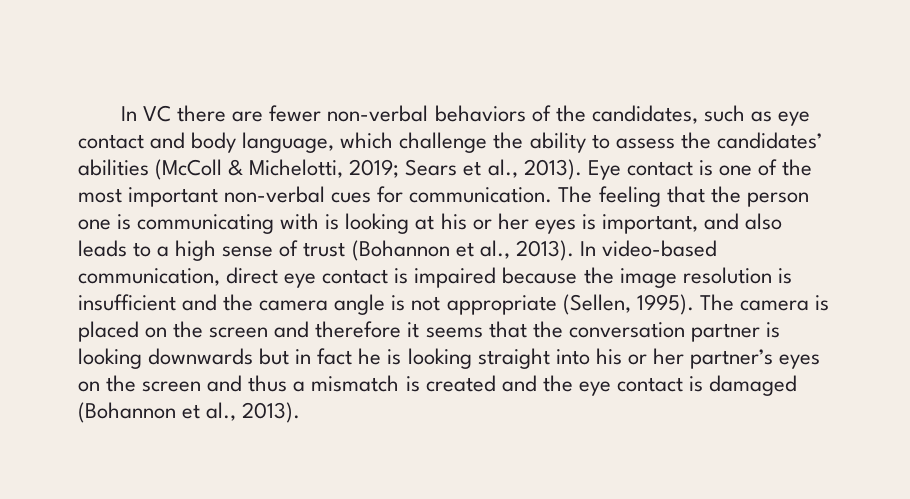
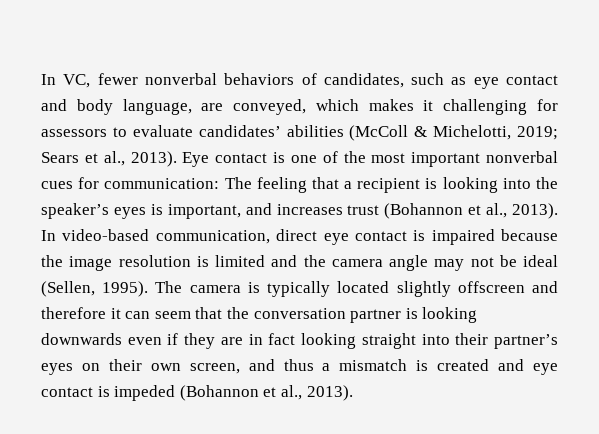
- In VC there are fewer non-verbal behaviors of the candidates, such as eye contact and body language, which challenge the ability to assess the candidates’ abilities (McColl & Michelotti, 2019; Sears et al., 2013).
+ In VC, fewer nonverbal behaviors of candidates, such as eye contact and body language, are conveyed, which makes it challenging for assessors to evaluate candidates’ abilities (McColl & Michelotti, 2019; Sears et al., 2013).
- Eye contact is one of the most important non-verbal cues for communication. The feeling that the person one is communicating with is looking at his or her eyes is important, and also leads to a high sense of trust (Bohannon et al., 2013).
+ Eye contact is one of the most important nonverbal cues for communication: The feeling that a recipient is looking into the speaker’s eyes is important, and increases trust (Bohannon et al., 2013).
- In video-based communication, direct eye contact is impaired because the image resolution is insufficient and the camera angle is not appropriate (Sellen, 1995).
+ In video-based communication, direct eye contact is impaired because the image resolution is limited and the camera angle may not be ideal (Sellen, 1995).
- The camera is placed on the screen and therefore it seems that the conversation partner is looking downwards but in fact he is looking straight into his or her partner’s eyes on the screen and thus a mismatch is created and the eye contact is damaged (Bohannon et al., 2013).
+ The camera is typically located slightly offscreen and therefore it can seem that the conversation partner is looking downwards even if they are in fact looking straight into their partner’s eyes on their own screen, and thus a mismatch is created and eye contact is impeded (Bohannon et al., 2013).

